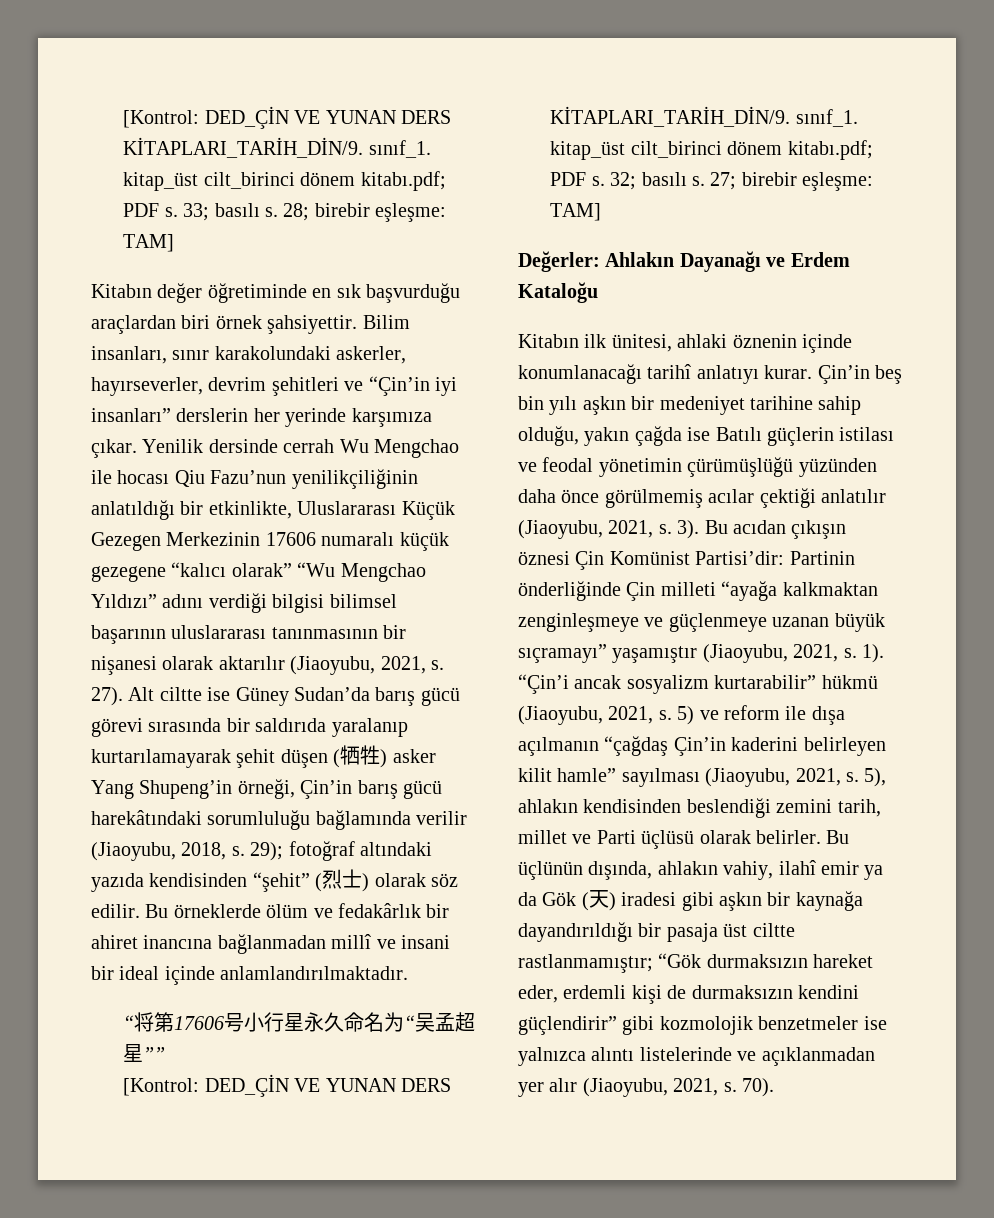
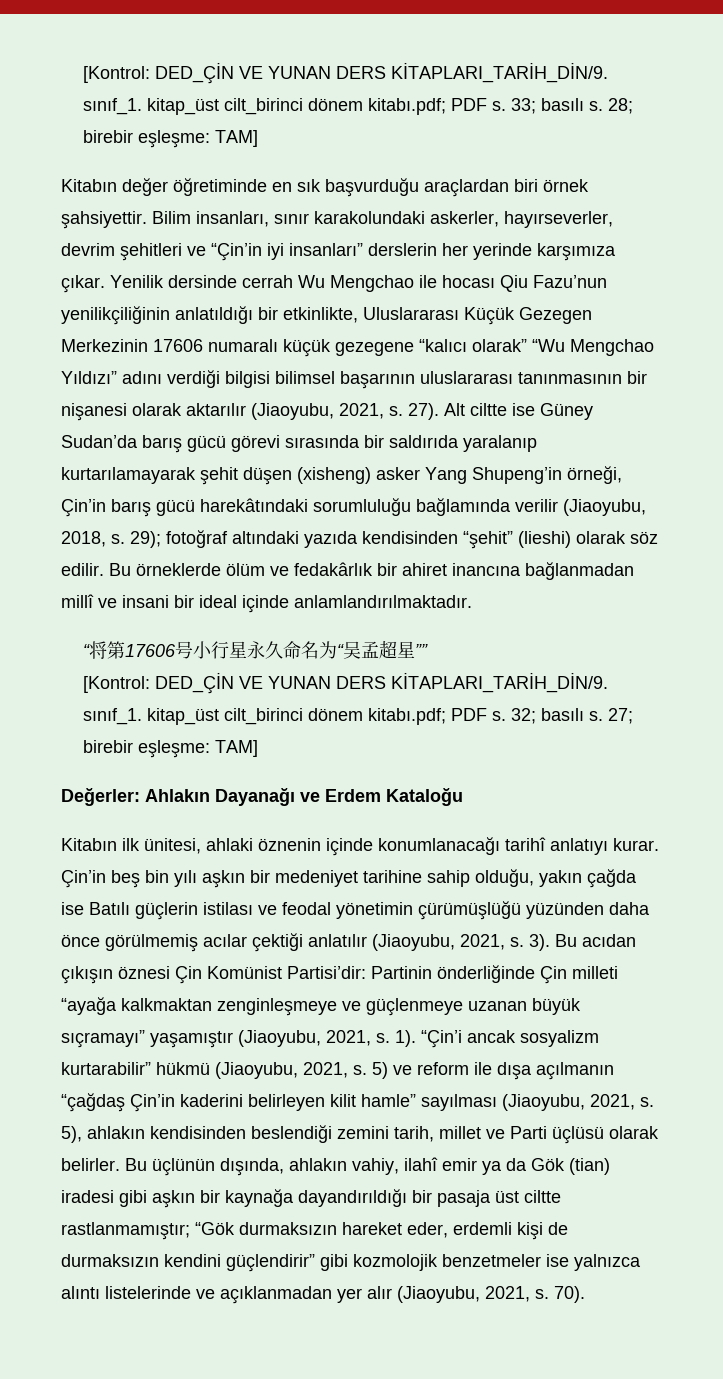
- Alt ciltte ise Güney Sudan’da barış gücü görevi sırasında bir saldırıda yaralanıp kurtarılamayarak şehit düşen (牺牲) asker Yang Shupeng’in örneği, Çin’in barış gücü harekâtındaki sorumluluğu bağlamında verilir (Jiaoyubu, 2018, s.
+ Alt ciltte ise Güney Sudan’da barış gücü görevi sırasında bir saldırıda yaralanıp kurtarılamayarak şehit düşen (xisheng) asker Yang Shupeng’in örneği, Çin’in barış gücü harekâtındaki sorumluluğu bağlamında verilir (Jiaoyubu, 2018, s.
- 29); fotoğraf altındaki yazıda kendisinden “şehit” (烈士) olarak söz edilir.
+ 29); fotoğraf altındaki yazıda kendisinden “şehit” (lieshi) olarak söz edilir.
- Bu üçlünün dışında, ahlakın vahiy, ilahî emir ya da Gök (天) iradesi gibi aşkın bir kaynağa dayandırıldığı bir pasaja üst ciltte rastlanmamıştır; “Gök durmaksızın hareket eder, erdemli kişi de durmaksızın kendini güçlendirir” gibi kozmolojik benzetmeler ise yalnızca alıntı listelerinde ve açıklanmadan yer alır (Jiaoyubu, 2021, s.
+ Bu üçlünün dışında, ahlakın vahiy, ilahî emir ya da Gök (tian) iradesi gibi aşkın bir kaynağa dayandırıldığı bir pasaja üst ciltte rastlanmamıştır; “Gök durmaksızın hareket eder, erdemli kişi de durmaksızın kendini güçlendirir” gibi kozmolojik benzetmeler ise yalnızca alıntı listelerinde ve açıklanmadan yer alır (Jiaoyubu, 2021, s.

